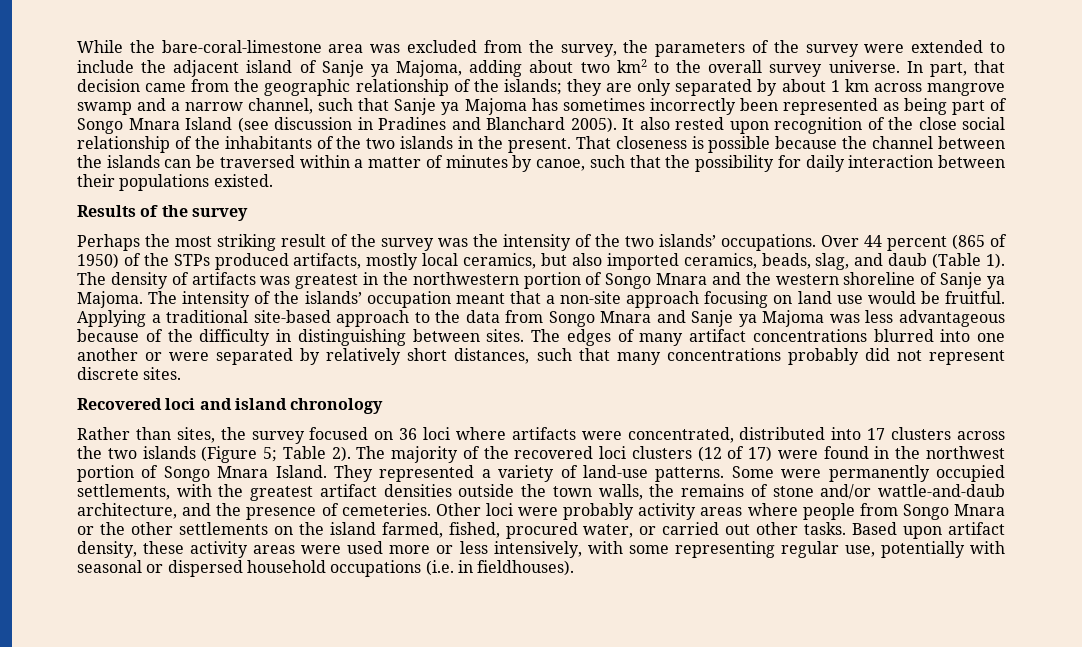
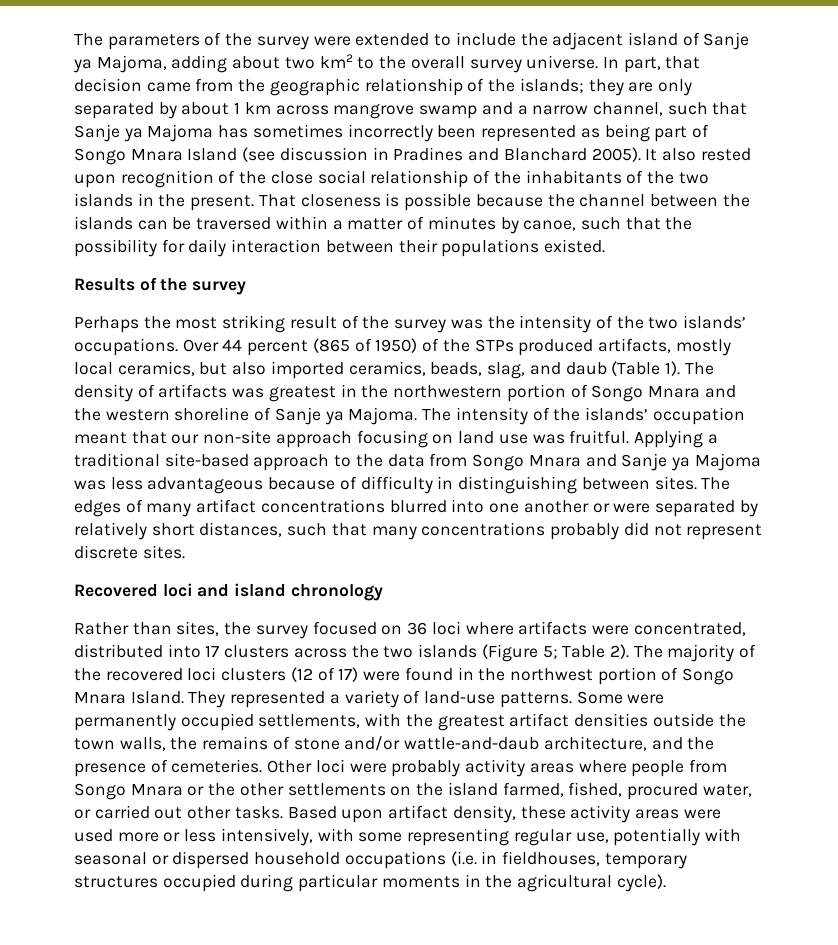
- While the bare-coral-limestone area was excluded from the survey, the parameters of the survey were extended to include the adjacent island of Sanje ya Majoma, adding about two km2 to the overall survey universe.
+ The parameters of the survey were extended to include the adjacent island of Sanje ya Majoma, adding about two km2 to the overall survey universe.
- The intensity of the islands’ occupation meant that a non-site approach focusing on land use would be fruitful.
+ The intensity of the islands’ occupation meant that our non-site approach focusing on land use was fruitful.
- Applying a traditional site-based approach to the data from Songo Mnara and Sanje ya Majoma was less advantageous because of the difficulty in distinguishing between sites.
+ Applying a traditional site-based approach to the data from Songo Mnara and Sanje ya Majoma was less advantageous because of difficulty in distinguishing between sites.
- Based upon artifact density, these activity areas were used more or less intensively, with some representing regular use, potentially with seasonal or dispersed household occupations (i.e. in fieldhouses).
+ Based upon artifact density, these activity areas were used more or less intensively, with some representing regular use, potentially with seasonal or dispersed household occupations (i.e. in fieldhouses, temporary structures occupied during particular moments in the agricultural cycle).

